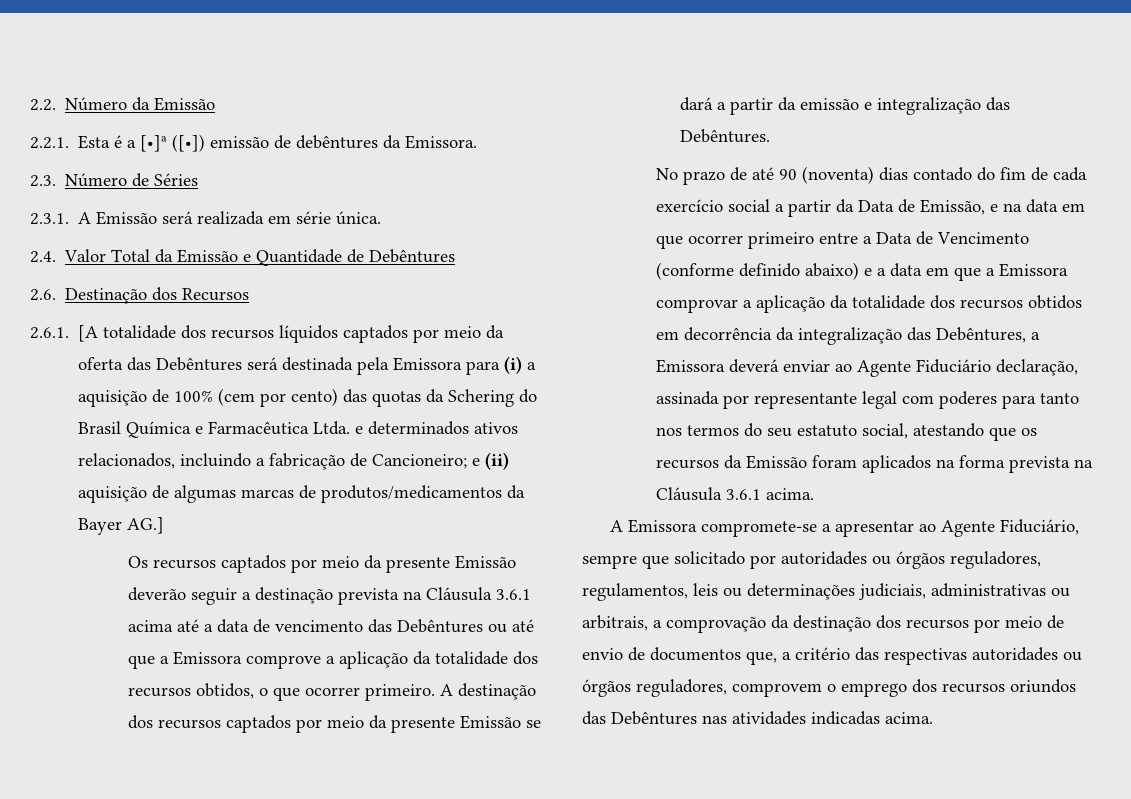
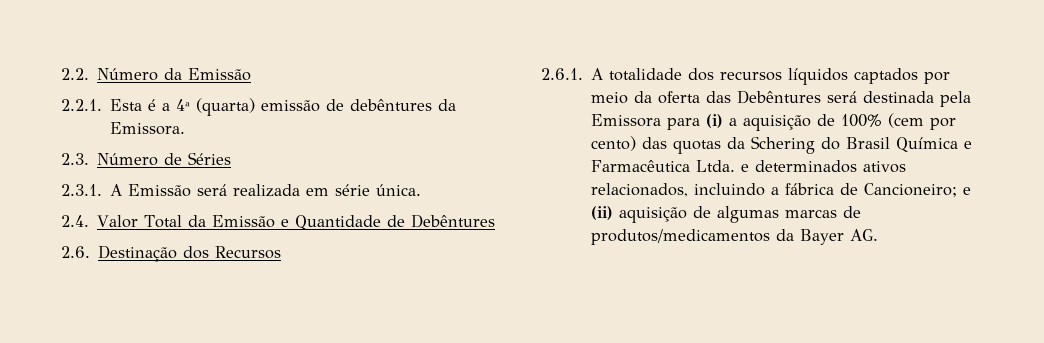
- 2.2.1. Esta é a [•]ª ([•]) emissão de debêntures da Emissora.
+ 2.2.1. Esta é a 4ª (quarta) emissão de debêntures da Emissora.
- 2.6.1. [A totalidade dos recursos líquidos captados por meio da oferta das Debêntures será destinada pela Emissora para (i) a aquisição de 100% (cem por cento) das quotas da Schering do Brasil Química e Farmacêutica Ltda. e determinados ativos relacionados, incluindo a fabricação de Cancioneiro; e (ii) aquisição de algumas marcas de produtos/medicamentos da Bayer AG.]
- Os recursos captados por meio da presente Emissão deverão seguir a destinação prevista na Cláusula 3.6.1 acima até a data de vencimento das Debêntures ou até que a Emissora comprove a aplicação da totalidade dos recursos obtidos, o que ocorrer primeiro. A destinação dos recursos captados por meio da presente Emissão se dará a partir da emissão e integralização das Debêntures.
- No prazo de até 90 (noventa) dias contado do fim de cada exercício social a partir da Data de Emissão, e na data em que ocorrer primeiro entre a Data de Vencimento (conforme definido abaixo) e a data em que a Emissora comprovar a aplicação da totalidade dos recursos obtidos em decorrência da integralização das Debêntures, a Emissora deverá enviar ao Agente Fiduciário declaração, assinada por representante legal com poderes para tanto nos termos do seu estatuto social, atestando que os recursos da Emissão foram aplicados na forma prevista na Cláusula 3.6.1 acima.
- A Emissora compromete-se a apresentar ao Agente Fiduciário, sempre que solicitado por autoridades ou órgãos reguladores, regulamentos, leis ou determinações judiciais, administrativas ou arbitrais, a comprovação da destinação dos recursos por meio de envio de documentos que, a critério das respectivas autoridades ou órgãos reguladores, comprovem o emprego dos recursos oriundos das Debêntures nas atividades indicadas acima.
+ 2.6.1. A totalidade dos recursos líquidos captados por meio da oferta das Debêntures será destinada pela Emissora para (i) a aquisição de 100% (cem por cento) das quotas da Schering do Brasil Química e Farmacêutica Ltda. e determinados ativos relacionados, incluindo a fábrica de Cancioneiro; e (ii) aquisição de algumas marcas de produtos/medicamentos da Bayer AG.

